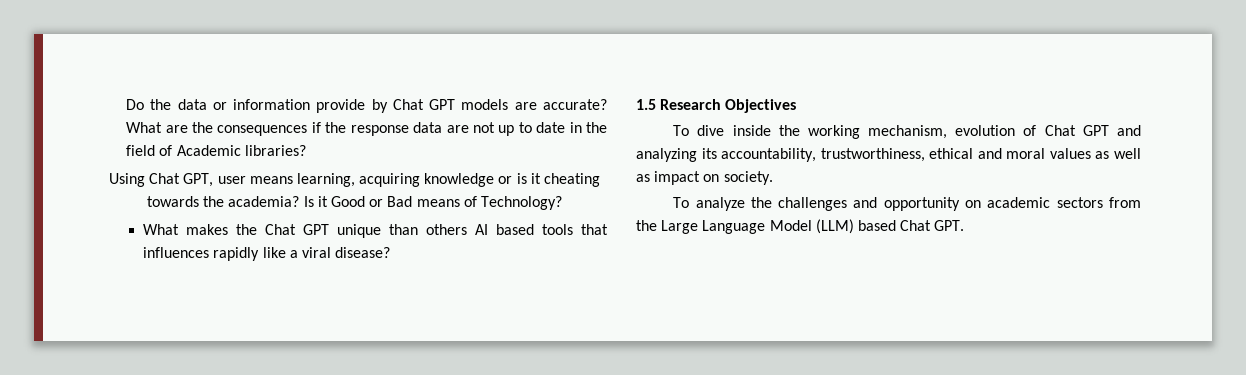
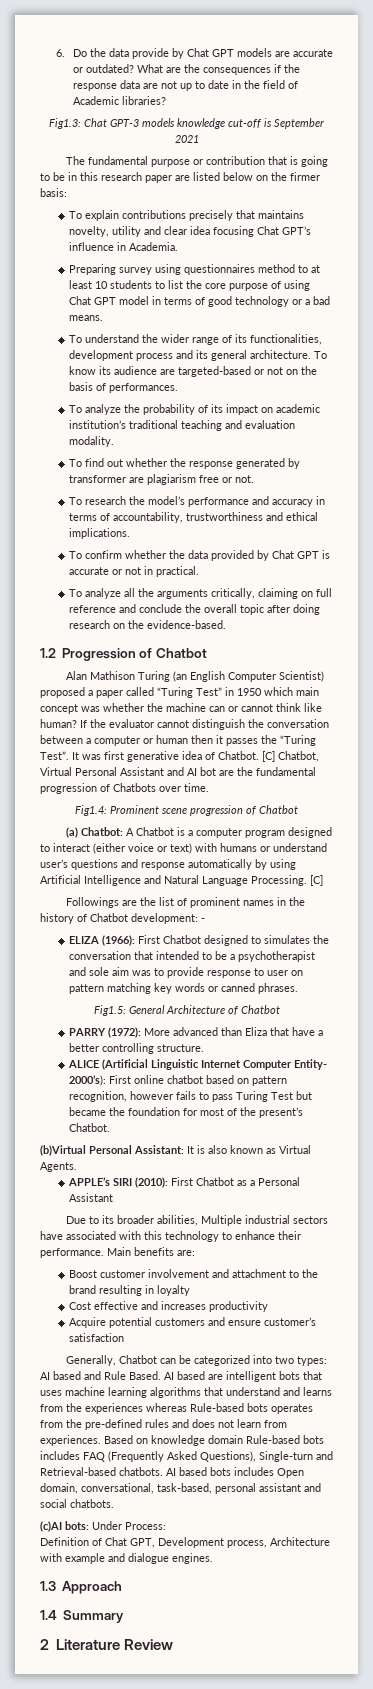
- Do the data or information provide by Chat GPT models are accurate?
+ 6. Do the data provide by Chat GPT models are accurate or outdated?
- Using Chat GPT, user means learning, acquiring knowledge or is it cheating towards the academia? Is it Good or Bad means of Technology?
- What makes the Chat GPT unique than others AI based tools that influences rapidly like a viral disease?
- 1.5 Research Objectives
- To dive inside the working mechanism, evolution of Chat GPT and analyzing its accountability, trustworthiness, ethical and moral values as well as impact on society.
- To analyze the challenges and opportunity on academic sectors from the Large Language Model (LLM) based Chat GPT.
+ Fig1.3: Chat GPT-3 models knowledge cut-off is September 2021
+ The fundamental purpose or contribution that is going to be in this research paper are listed below on the firmer basis:
+ To explain contributions precisely that maintains novelty, utility and clear idea focusing Chat GPT’s influence in Academia.
+ Preparing survey using questionnaires method to at least 10 students to list the core purpose of using Chat GPT model in terms of good technology or a bad means.
+ To understand the wider range of its functionalities, development process and its general architecture. To know its audience are targeted-based or not on the basis of performances.
+ To analyze the probability of its impact on academic institution’s traditional teaching and evaluation modality.
+ To find out whether the response generated by transformer are plagiarism free or not.
+ To research the model’s performance and accuracy in terms of accountability, trustworthiness and ethical implications.
+ To confirm whether the data provided by Chat GPT is accurate or not in practical.
+ To analyze all the arguments critically, claiming on full reference and conclude the overall topic after doing research on the evidence-based.
+ 1.2 Progression of Chatbot
+ Alan Mathison Turing (an English Computer Scientist) proposed a paper called “Turing Test” in 1950 which main concept was whether the machine can or cannot think like human? If the evaluator cannot distinguish the conversation between a computer or human then it passes the “Turing Test”. It was first generative idea of Chatbot. [C] Chatbot, Virtual Personal Assistant and AI bot are the fundamental progression of Chatbots over time.
+ Fig1.4: Prominent scene progression of Chatbot
+ (a) Chatbot: A Chatbot is a computer program designed to interact (either voice or text) with humans or understand user’s questions and response automatically by using Artificial Intelligence and Natural Language Processing. [C]
+ Followings are the list of prominent names in the history of Chatbot development: -
+ ELIZA (1966): First Chatbot designed to simulates the conversation that intended to be a psychotherapist and sole aim was to provide response to user on pattern matching key words or canned phrases.
+ Fig1.5: General Architecture of Chatbot
+ PARRY (1972): More advanced than Eliza that have a better controlling structure.
+ ALICE (Artificial Linguistic Internet Computer Entity- 2000’s): First online chatbot based on pattern recognition, however fails to pass Turing Test but became the foundation for most of the present’s Chatbot.
+ (b)Virtual Personal Assistant: It is also known as Virtual Agents.
+ APPLE’s SIRI (2010): First Chatbot as a Personal Assistant
+ Due to its broader abilities, Multiple industrial sectors have associated with this technology to enhance their performance. Main benefits are:
+ Boost customer involvement and attachment to the brand resulting in loyalty
+ Cost effective and increases productivity
+ Acquire potential customers and ensure customer’s satisfaction
+ Generally, Chatbot can be categorized into two types: AI based and Rule Based. AI based are intelligent bots that uses machine learning algorithms that understand and learns from the experiences whereas Rule-based bots operates from the pre-defined rules and does not learn from experiences. Based on knowledge domain Rule-based bots includes FAQ (Frequently Asked Questions), Single-turn and Retrieval-based chatbots. AI based bots includes Open domain, conversational, task-based, personal assistant and social chatbots.
+ (c)AI bots: Under Process:
+ Definition of Chat GPT, Development process, Architecture with example and dialogue engines.
+ 1.3 Approach
+ 1.4 Summary
+ 2 Literature Review

